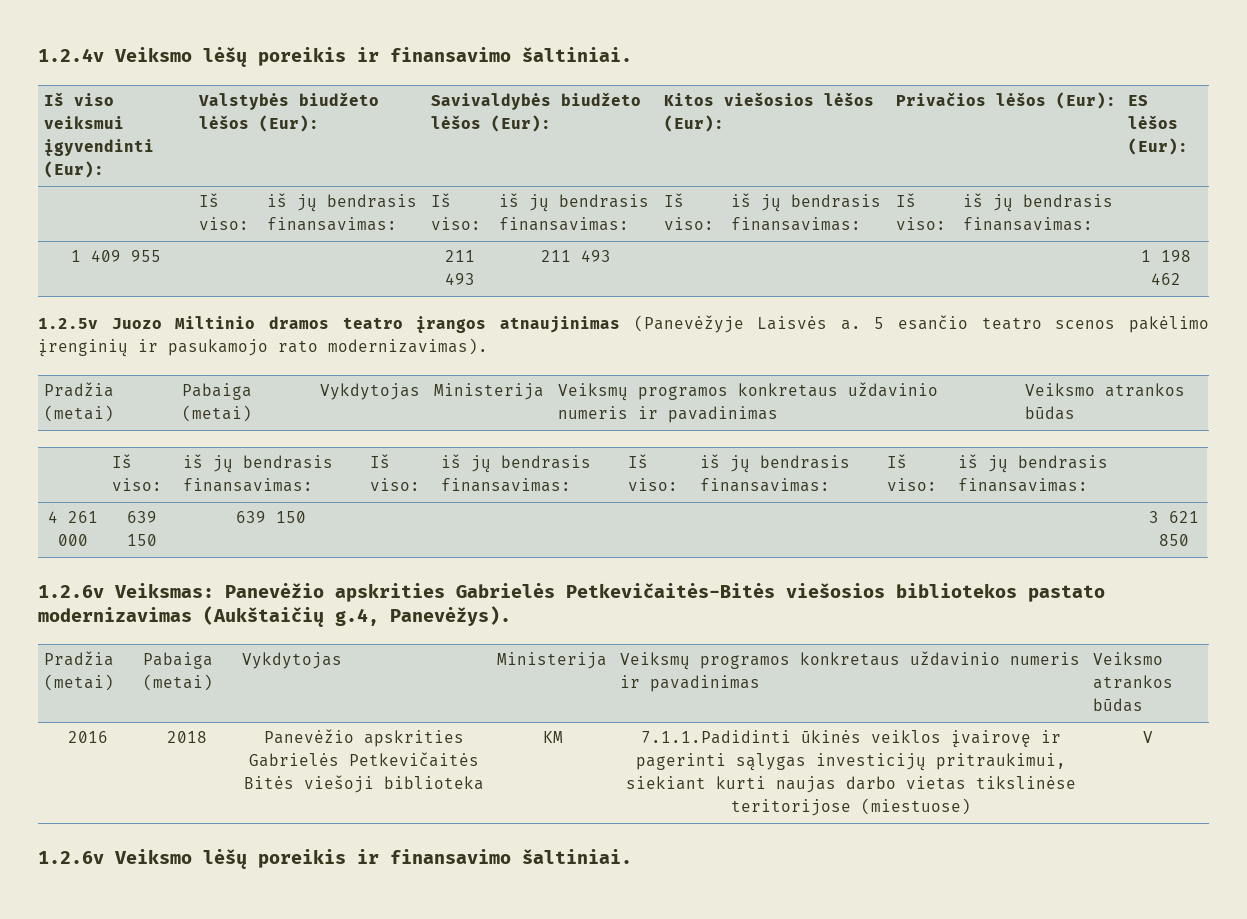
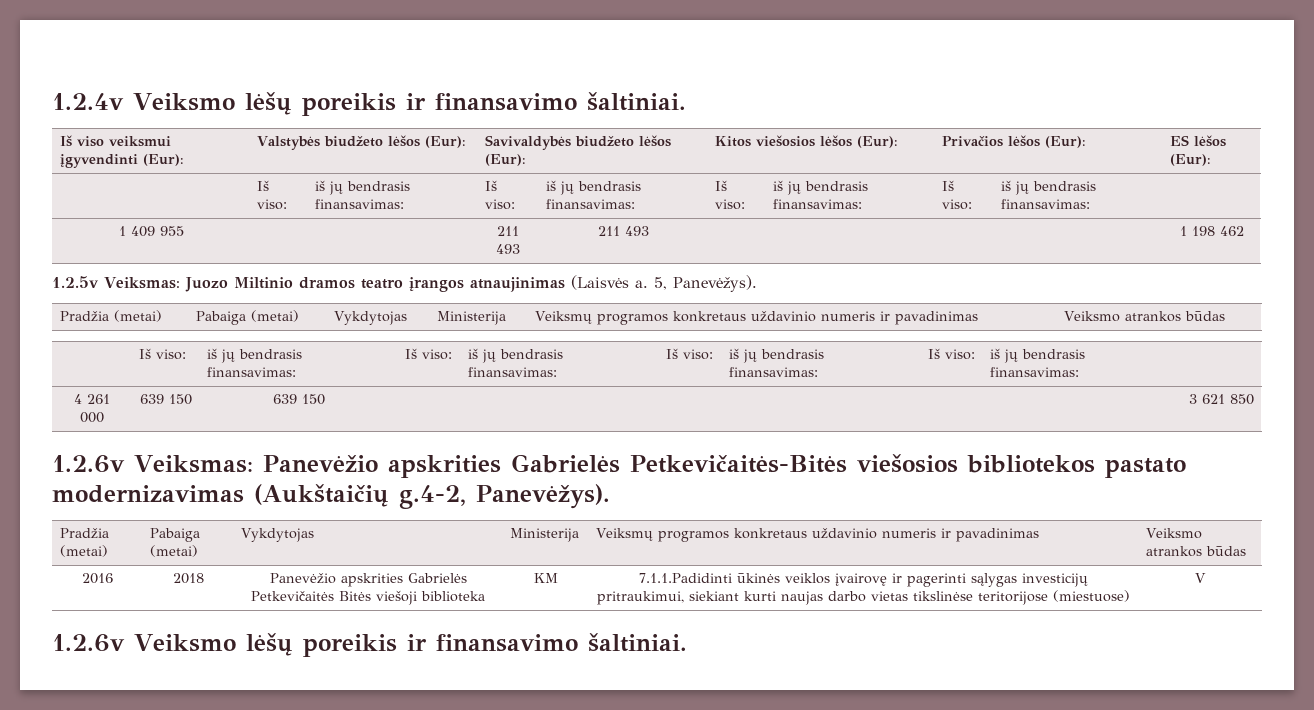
- 1.2.5v Juozo Miltinio dramos teatro įrangos atnaujinimas (Panevėžyje Laisvės a. 5 esančio teatro scenos pakėlimo įrenginių ir pasukamojo rato modernizavimas).
+ 1.2.5v Veiksmas: Juozo Miltinio dramos teatro įrangos atnaujinimas (Laisvės a. 5, Panevėžys).
- 1.2.6v Veiksmas: Panevėžio apskrities Gabrielės Petkevičaitės-Bitės viešosios bibliotekos pastato modernizavimas (Aukštaičių g.4, Panevėžys).
+ 1.2.6v Veiksmas: Panevėžio apskrities Gabrielės Petkevičaitės-Bitės viešosios bibliotekos pastato modernizavimas (Aukštaičių g.4-2, Panevėžys).

